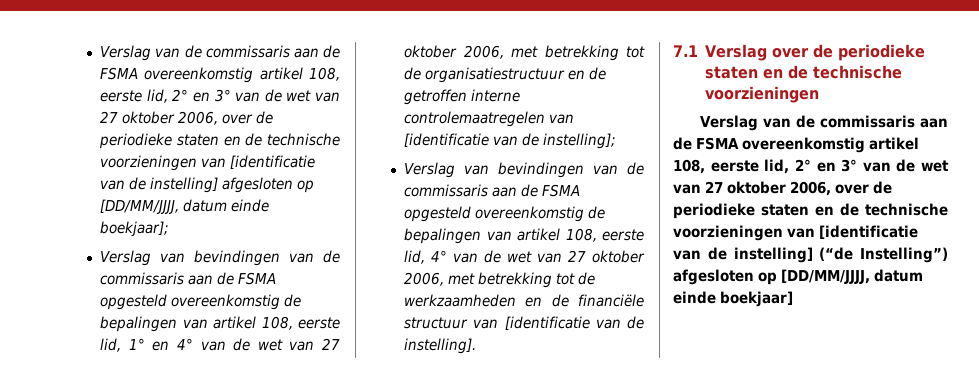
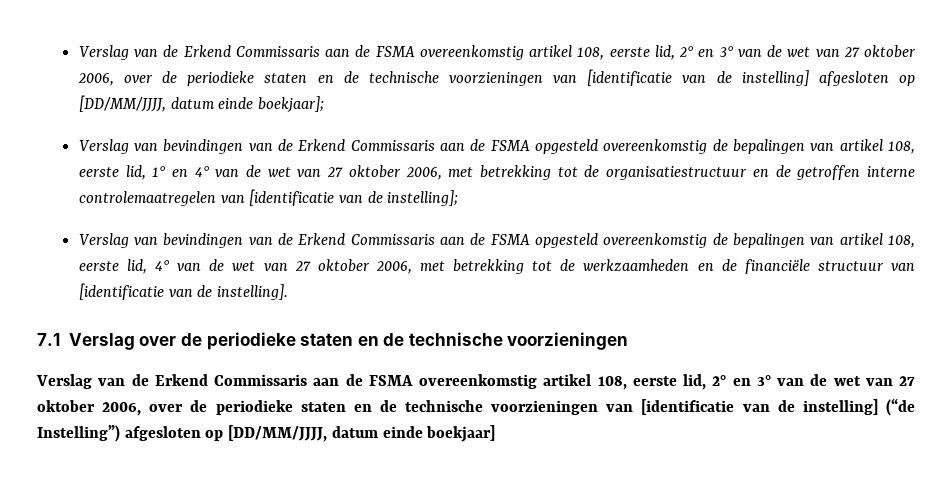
- Verslag van de commissaris aan de FSMA overeenkomstig artikel 108, eerste lid, 2° en 3° van de wet van 27 oktober 2006, over de periodieke staten en de technische voorzieningen van [identificatie van de instelling] afgesloten op [DD/MM/JJJJ, datum einde boekjaar];
+ Verslag van de Erkend Commissaris aan de FSMA overeenkomstig artikel 108, eerste lid, 2° en 3° van de wet van 27 oktober 2006, over de periodieke staten en de technische voorzieningen van [identificatie van de instelling] afgesloten op [DD/MM/JJJJ, datum einde boekjaar];
- Verslag van bevindingen van de commissaris aan de FSMA opgesteld overeenkomstig de bepalingen van artikel 108, eerste lid, 1° en 4° van de wet van 27 oktober 2006, met betrekking tot de organisatiestructuur en de getroffen interne controlemaatregelen van [identificatie van de instelling];
+ Verslag van bevindingen van de Erkend Commissaris aan de FSMA opgesteld overeenkomstig de bepalingen van artikel 108, eerste lid, 1° en 4° van de wet van 27 oktober 2006, met betrekking tot de organisatiestructuur en de getroffen interne controlemaatregelen van [identificatie van de instelling];
- Verslag van bevindingen van de commissaris aan de FSMA opgesteld overeenkomstig de bepalingen van artikel 108, eerste lid, 4° van de wet van 27 oktober 2006, met betrekking tot de werkzaamheden en de financiële structuur van [identificatie van de instelling].
+ Verslag van bevindingen van de Erkend Commissaris aan de FSMA opgesteld overeenkomstig de bepalingen van artikel 108, eerste lid, 4° van de wet van 27 oktober 2006, met betrekking tot de werkzaamheden en de financiële structuur van [identificatie van de instelling].
- Verslag van de commissaris aan de FSMA overeenkomstig artikel 108, eerste lid, 2° en 3° van de wet van 27 oktober 2006, over de periodieke staten en de technische voorzieningen van [identificatie van de instelling] (“de Instelling”) afgesloten op [DD/MM/JJJJ, datum einde boekjaar]
+ Verslag van de Erkend Commissaris aan de FSMA overeenkomstig artikel 108, eerste lid, 2° en 3° van de wet van 27 oktober 2006, over de periodieke staten en de technische voorzieningen van [identificatie van de instelling] (“de Instelling”) afgesloten op [DD/MM/JJJJ, datum einde boekjaar]

